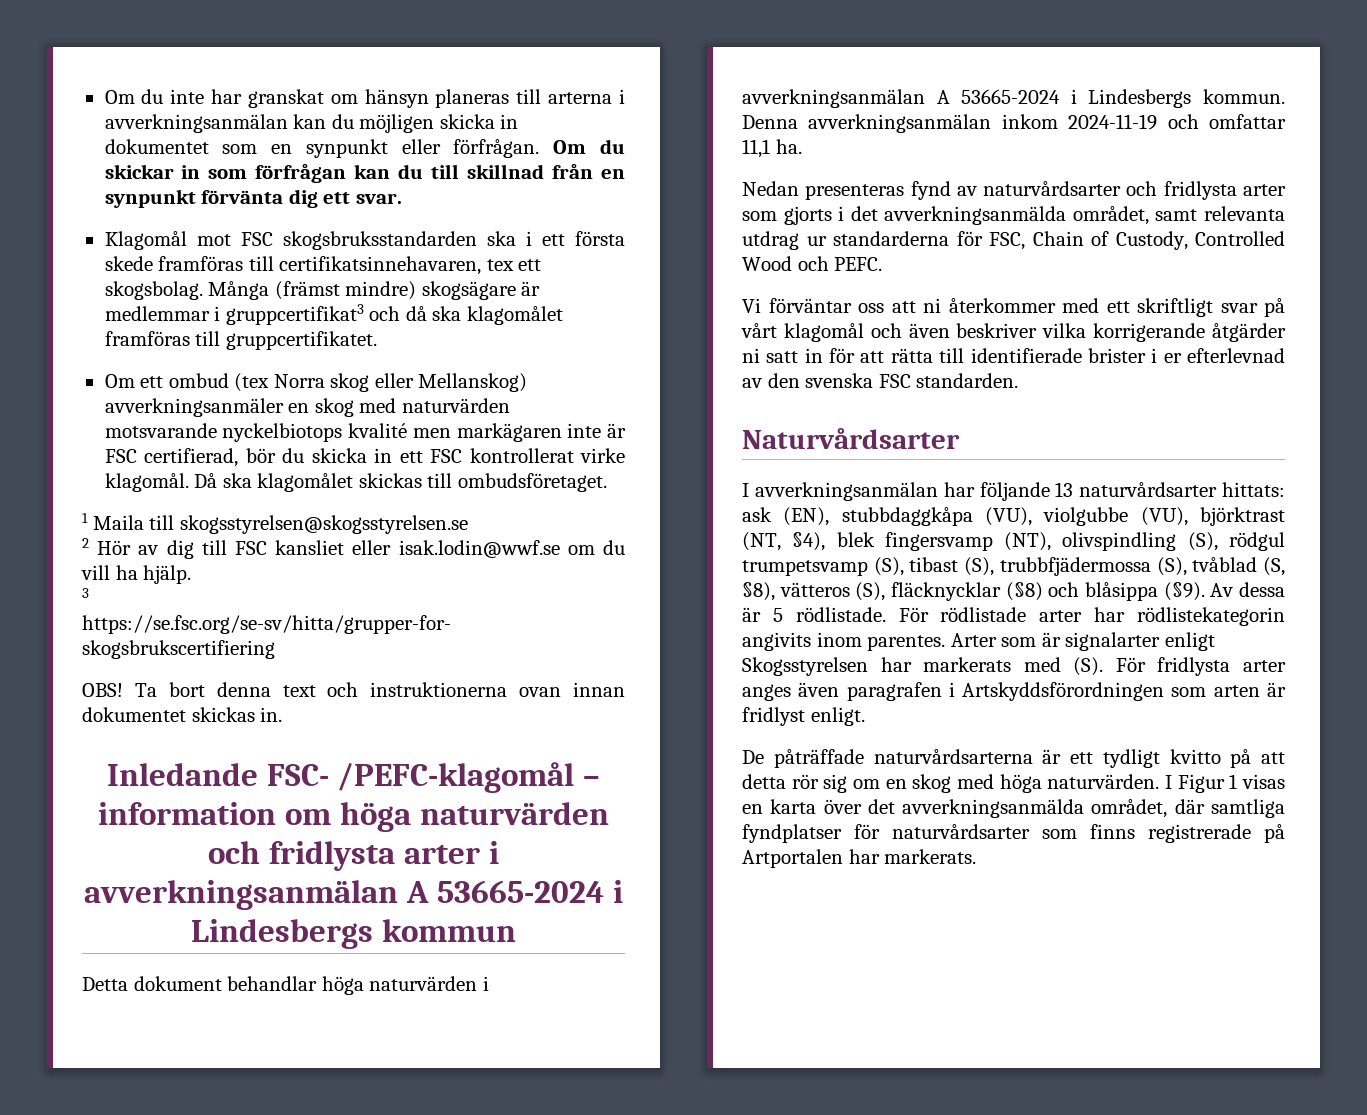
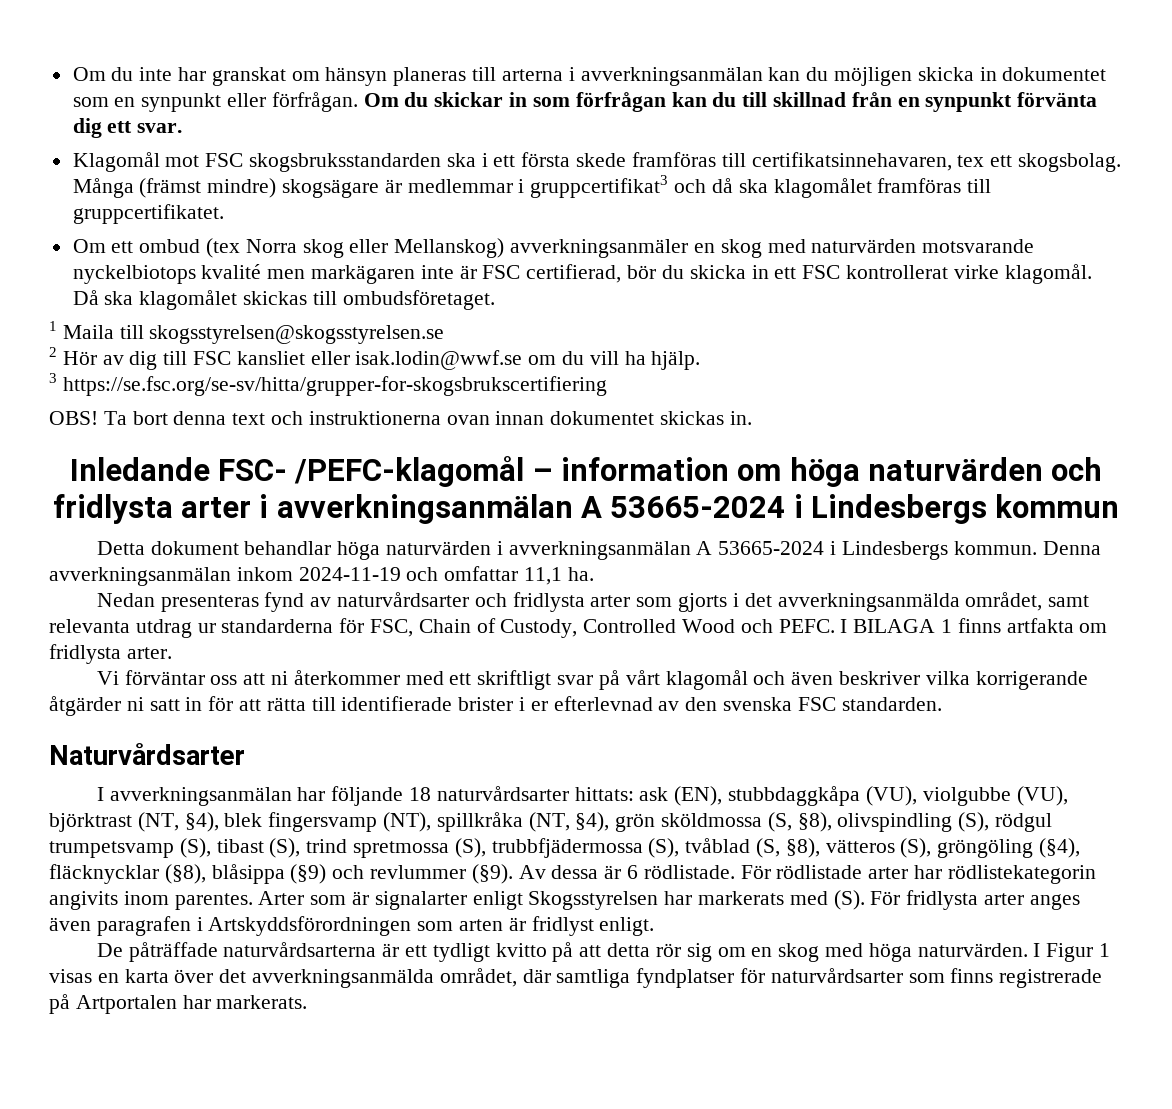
+ I BILAGA 1 finns artfakta om fridlysta arter.
- I avverkningsanmälan har följande 13 naturvårdsarter hittats: ask (EN), stubbdaggkåpa (VU), violgubbe (VU), björktrast (NT, §4), blek fingersvamp (NT), olivspindling (S), rödgul trumpetsvamp (S), tibast (S), trubbfjädermossa (S), tvåblad (S, §8), vätteros (S), fläcknycklar (§8) och blåsippa (§9).
+ I avverkningsanmälan har följande 18 naturvårdsarter hittats: ask (EN), stubbdaggkåpa (VU), violgubbe (VU), björktrast (NT, §4), blek fingersvamp (NT), spillkråka (NT, §4), grön sköldmossa (S, §8), olivspindling (S), rödgul trumpetsvamp (S), tibast (S), trind spretmossa (S), trubbfjädermossa (S), tvåblad (S, §8), vätteros (S), gröngöling (§4), fläcknycklar (§8), blåsippa (§9) och revlummer (§9).
- Av dessa är 5 rödlistade.
+ Av dessa är 6 rödlistade.

